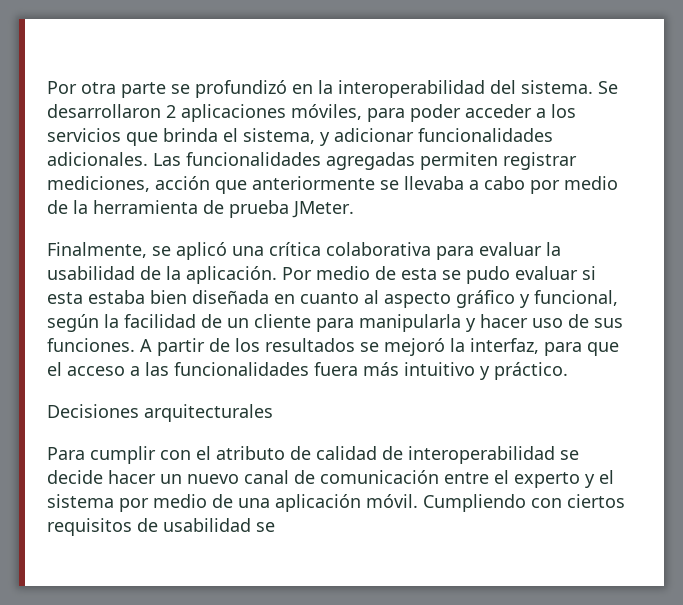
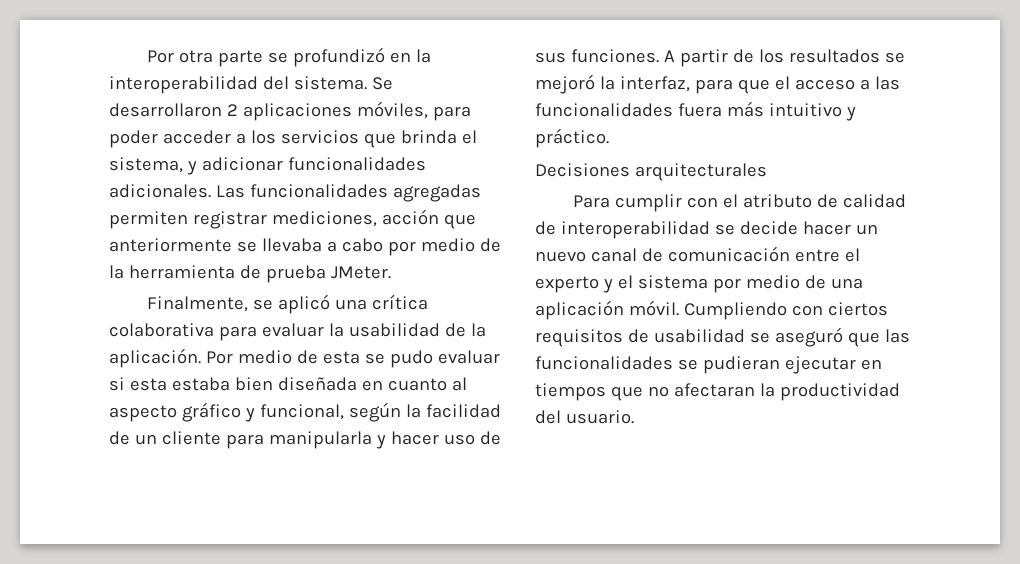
- Cumpliendo con ciertos requisitos de usabilidad se
+ Cumpliendo con ciertos requisitos de usabilidad se aseguró que las funcionalidades se pudieran ejecutar en tiempos que no afectaran la productividad del usuario.

